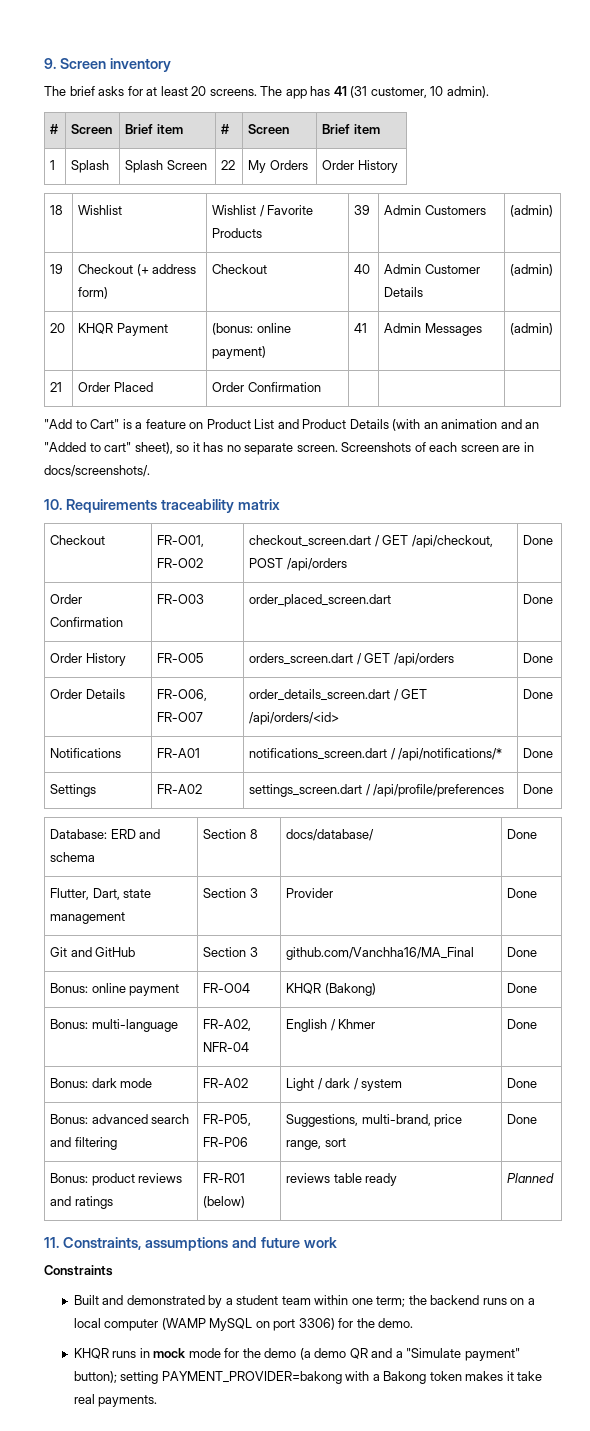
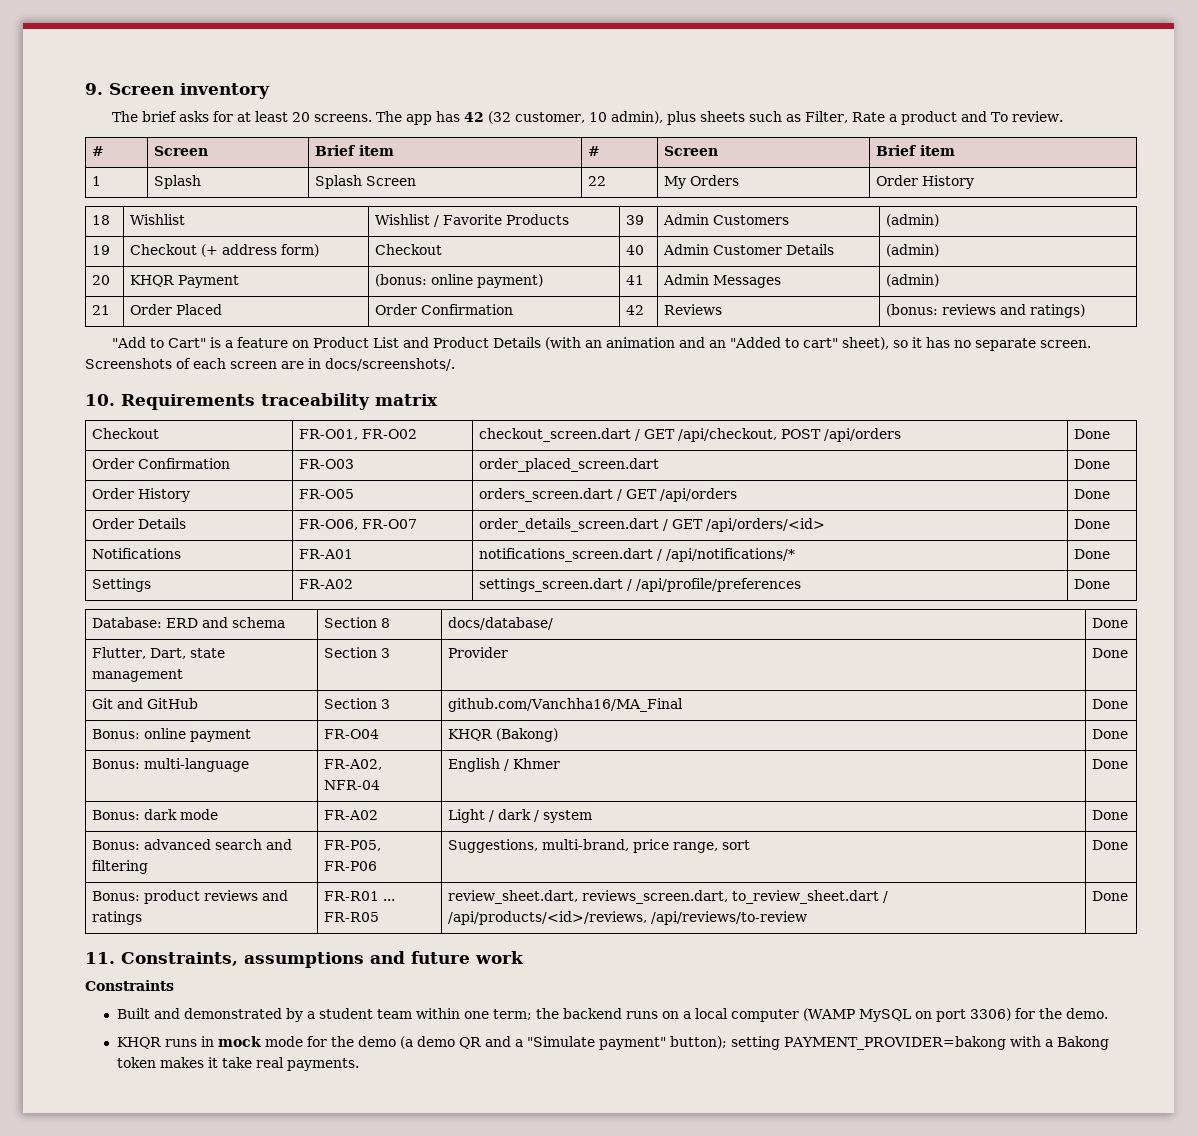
- The app has 41 (31 customer, 10 admin).
+ The app has 42 (32 customer, 10 admin), plus sheets such as Filter, Rate a product and To review.
- 21 | Order Placed | Order Confirmation | | |
+ 21 | Order Placed | Order Confirmation | 42 | Reviews | (bonus: reviews and ratings)
- Bonus: product reviews and ratings | FR-R01 (below) | reviews table ready | Planned
+ Bonus: product reviews and ratings | FR-R01 ... FR-R05 | review_sheet.dart, reviews_screen.dart, to_review_sheet.dart / /api/products/<id>/reviews, /api/reviews/to-review | Done

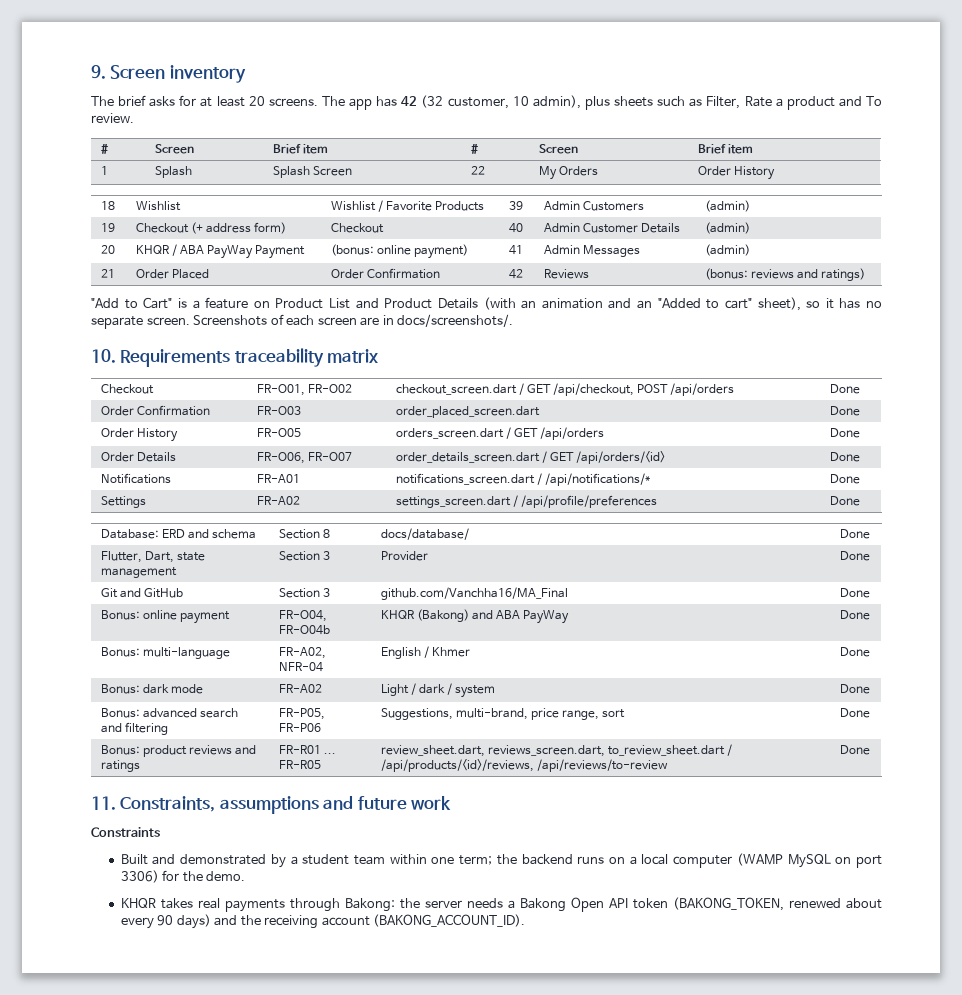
- 20 | KHQR Payment | (bonus: online payment) | 41 | Admin Messages | (admin)
+ 20 | KHQR / ABA PayWay Payment | (bonus: online payment) | 41 | Admin Messages | (admin)
- Bonus: online payment | FR-O04 | KHQR (Bakong) | Done
+ Bonus: online payment | FR-O04, FR-O04b | KHQR (Bakong) and ABA PayWay | Done
- KHQR runs in mock mode for the demo (a demo QR and a "Simulate payment" button); setting PAYMENT_PROVIDER=bakong with a Bakong token makes it take real payments.
+ KHQR takes real payments through Bakong: the server needs a Bakong Open API token (BAKONG_TOKEN, renewed about every 90 days) and the receiving account (BAKONG_ACCOUNT_ID).

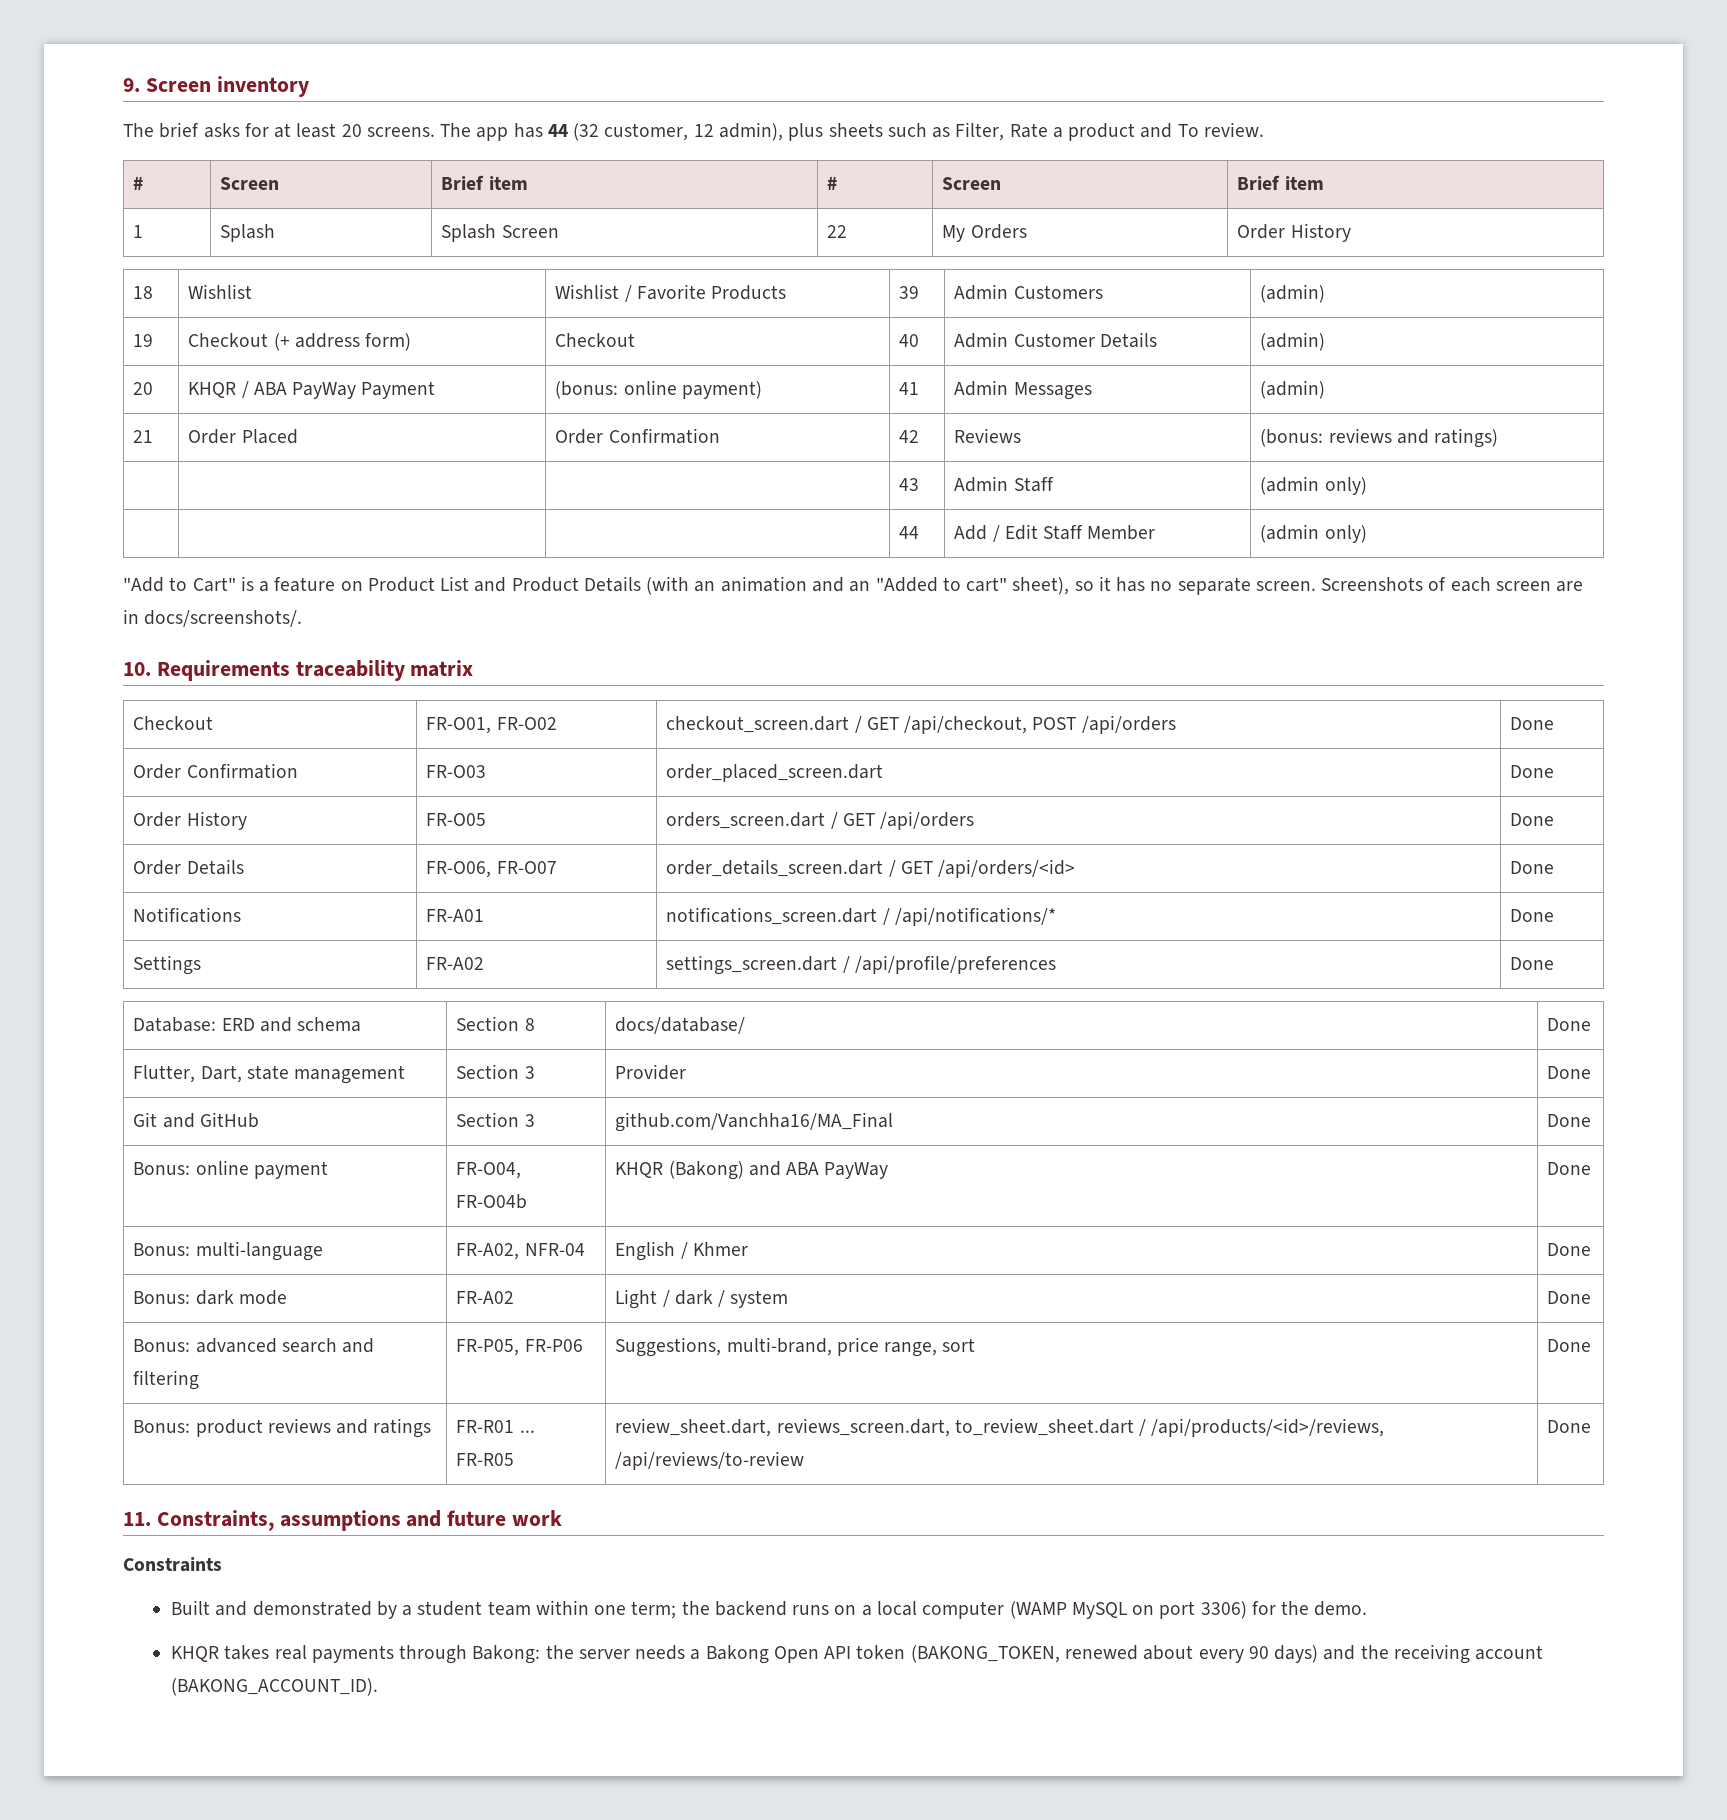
- The app has 42 (32 customer, 10 admin), plus sheets such as Filter, Rate a product and To review.
+ The app has 44 (32 customer, 12 admin), plus sheets such as Filter, Rate a product and To review.
+ | | | 43 | Admin Staff | (admin only)
+ | | | 44 | Add / Edit Staff Member | (admin only)

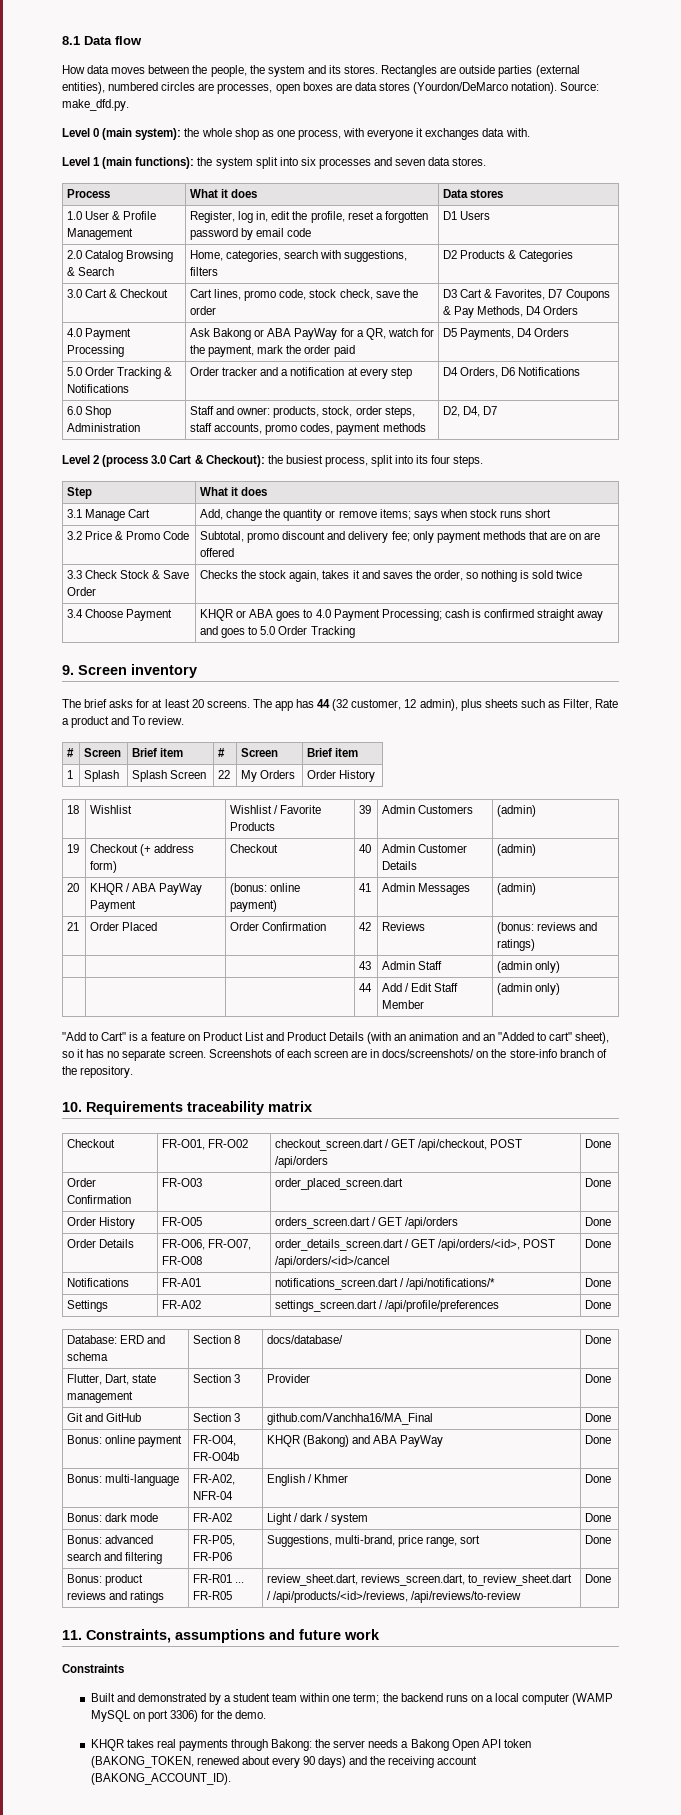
+ 8.1 Data flow
+ How data moves between the people, the system and its stores. Rectangles are outside parties (external entities), numbered circles are processes, open boxes are data stores (Yourdon/DeMarco notation). Source: make_dfd.py.
+ Level 0 (main system): the whole shop as one process, with everyone it exchanges data with.
+ Level 1 (main functions): the system split into six processes and seven data stores.
+ Process | What it does | Data stores
+ 1.0 User & Profile Management | Register, log in, edit the profile, reset a forgotten password by email code | D1 Users
+ 2.0 Catalog Browsing & Search | Home, categories, search with suggestions, filters | D2 Products & Categories
+ 3.0 Cart & Checkout | Cart lines, promo code, stock check, save the order | D3 Cart & Favorites, D7 Coupons & Pay Methods, D4 Orders
+ 4.0 Payment Processing | Ask Bakong or ABA PayWay for a QR, watch for the payment, mark the order paid | D5 Payments, D4 Orders
+ 5.0 Order Tracking & Notifications | Order tracker and a notification at every step | D4 Orders, D6 Notifications
+ 6.0 Shop Administration | Staff and owner: products, stock, order steps, staff accounts, promo codes, payment methods | D2, D4, D7
+ Level 2 (process 3.0 Cart & Checkout): the busiest process, split into its four steps.
+ Step | What it does
+ 3.1 Manage Cart | Add, change the quantity or remove items; says when stock runs short
+ 3.2 Price & Promo Code | Subtotal, promo discount and delivery fee; only payment methods that are on are offered
+ 3.3 Check Stock & Save Order | Checks the stock again, takes it and saves the order, so nothing is sold twice
+ 3.4 Choose Payment | KHQR or ABA goes to 4.0 Payment Processing; cash is confirmed straight away and goes to 5.0 Order Tracking
- Screenshots of each screen are in docs/screenshots/.
+ Screenshots of each screen are in docs/screenshots/ on the store-info branch of the repository.
- Order Details | FR-O06, FR-O07 | order_details_screen.dart / GET /api/orders/<id> | Done
+ Order Details | FR-O06, FR-O07, FR-O08 | order_details_screen.dart / GET /api/orders/<id>, POST /api/orders/<id>/cancel | Done

